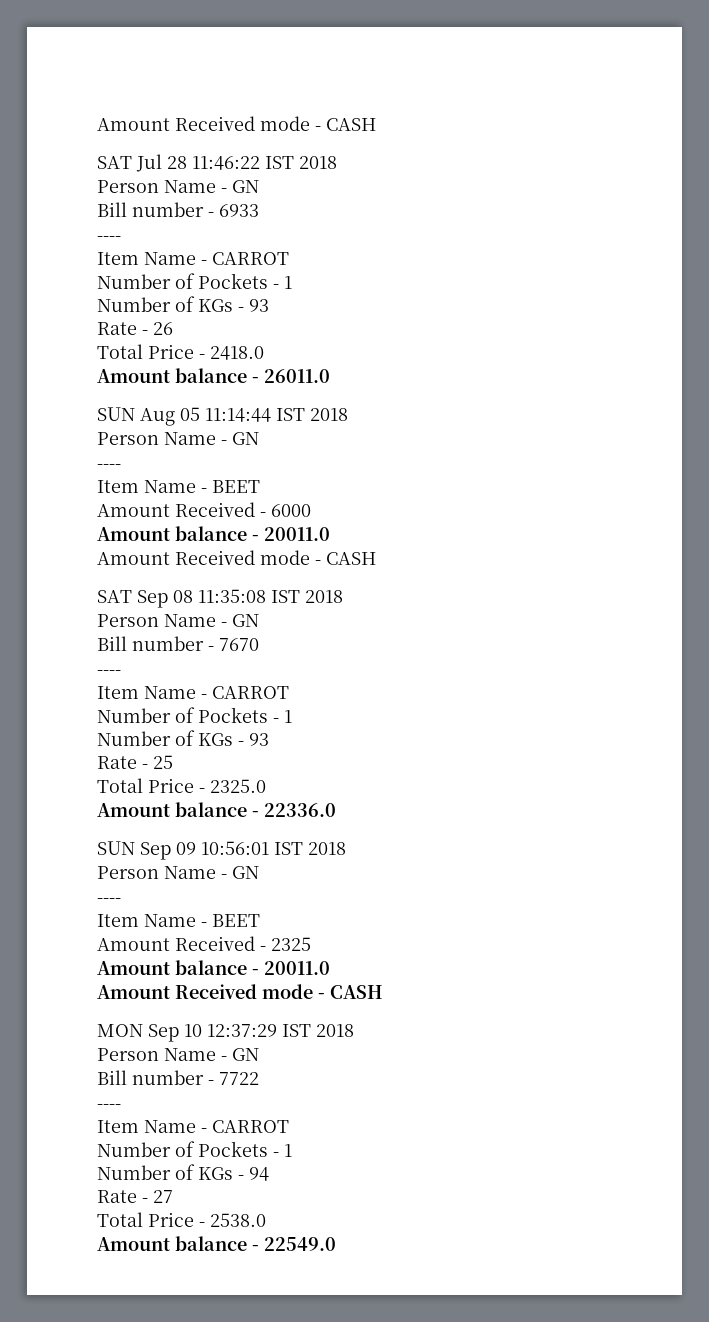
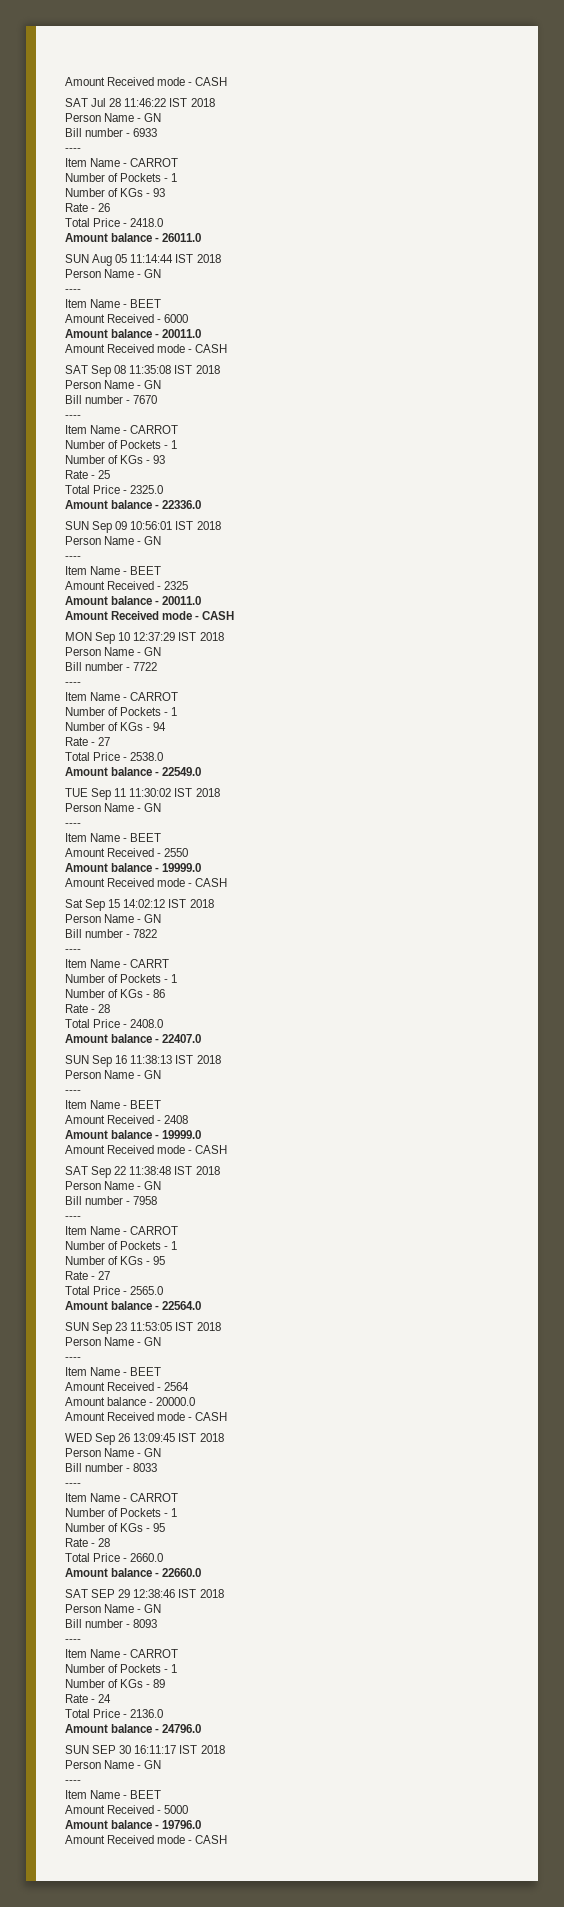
+ TUE Sep 11 11:30:02 IST 2018
+ Person Name - GN
+ ----
+ Item Name - BEET
+ Amount Received - 2550
+ Amount balance - 19999.0
+ Amount Received mode - CASH
+ Sat Sep 15 14:02:12 IST 2018
+ Person Name - GN
+ Bill number - 7822
+ ----
+ Item Name - CARRT
+ Number of Pockets - 1
+ Number of KGs - 86
+ Rate - 28
+ Total Price - 2408.0
+ Amount balance - 22407.0
+ SUN Sep 16 11:38:13 IST 2018
+ Person Name - GN
+ ----
+ Item Name - BEET
+ Amount Received - 2408
+ Amount balance - 19999.0
+ Amount Received mode - CASH
+ SAT Sep 22 11:38:48 IST 2018
+ Person Name - GN
+ Bill number - 7958
+ ----
+ Item Name - CARROT
+ Number of Pockets - 1
+ Number of KGs - 95
+ Rate - 27
+ Total Price - 2565.0
+ Amount balance - 22564.0
+ SUN Sep 23 11:53:05 IST 2018
+ Person Name - GN
+ ----
+ Item Name - BEET
+ Amount Received - 2564
+ Amount balance - 20000.0
+ Amount Received mode - CASH
+ WED Sep 26 13:09:45 IST 2018
+ Person Name - GN
+ Bill number - 8033
+ ----
+ Item Name - CARROT
+ Number of Pockets - 1
+ Number of KGs - 95
+ Rate - 28
+ Total Price - 2660.0
+ Amount balance - 22660.0
+ SAT SEP 29 12:38:46 IST 2018
+ Person Name - GN
+ Bill number - 8093
+ ----
+ Item Name - CARROT
+ Number of Pockets - 1
+ Number of KGs - 89
+ Rate - 24
+ Total Price - 2136.0
+ Amount balance - 24796.0
+ SUN SEP 30 16:11:17 IST 2018
+ Person Name - GN
+ ----
+ Item Name - BEET
+ Amount Received - 5000
+ Amount balance - 19796.0
+ Amount Received mode - CASH

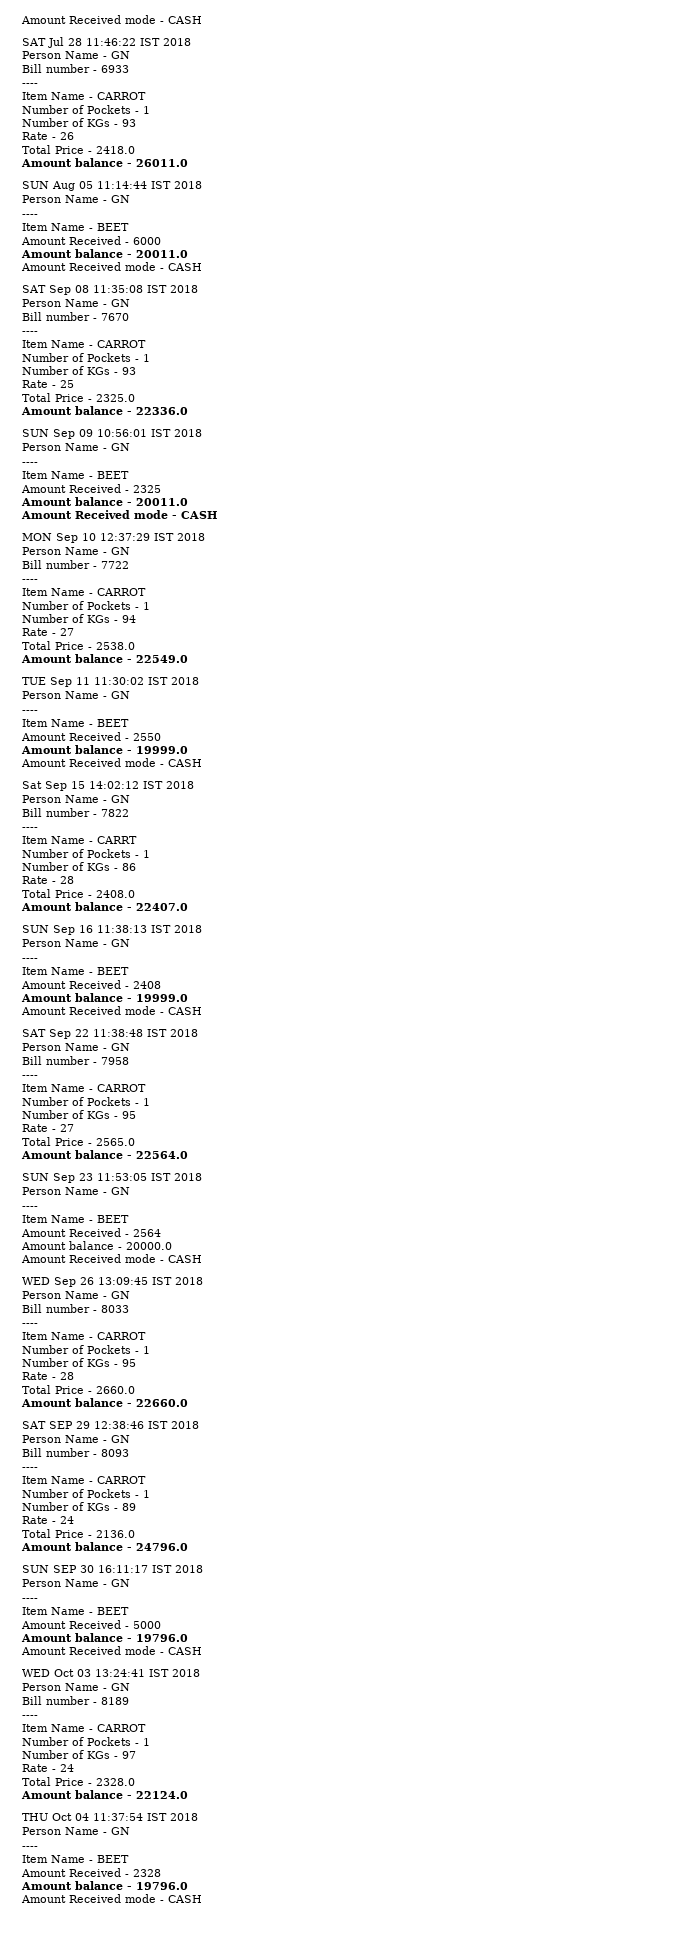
+ WED Oct 03 13:24:41 IST 2018
+ Person Name - GN
+ Bill number - 8189
+ ----
+ Item Name - CARROT
+ Number of Pockets - 1
+ Number of KGs - 97
+ Rate - 24
+ Total Price - 2328.0
+ Amount balance - 22124.0
+ THU Oct 04 11:37:54 IST 2018
+ Person Name - GN
+ ----
+ Item Name - BEET
+ Amount Received - 2328
+ Amount balance - 19796.0
+ Amount Received mode - CASH

